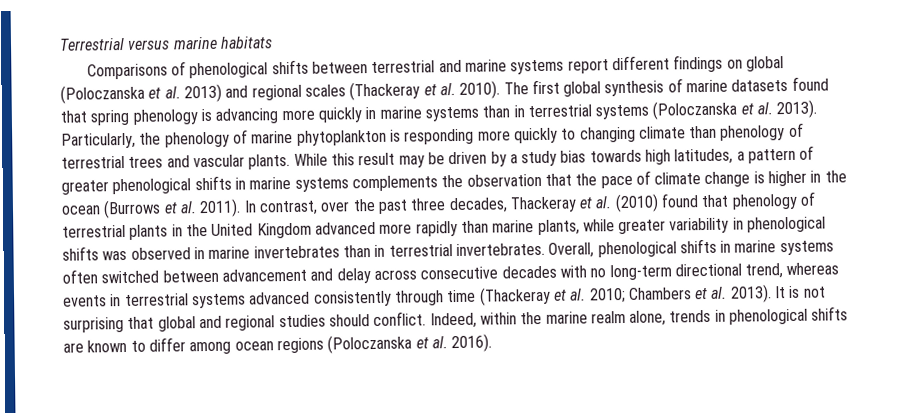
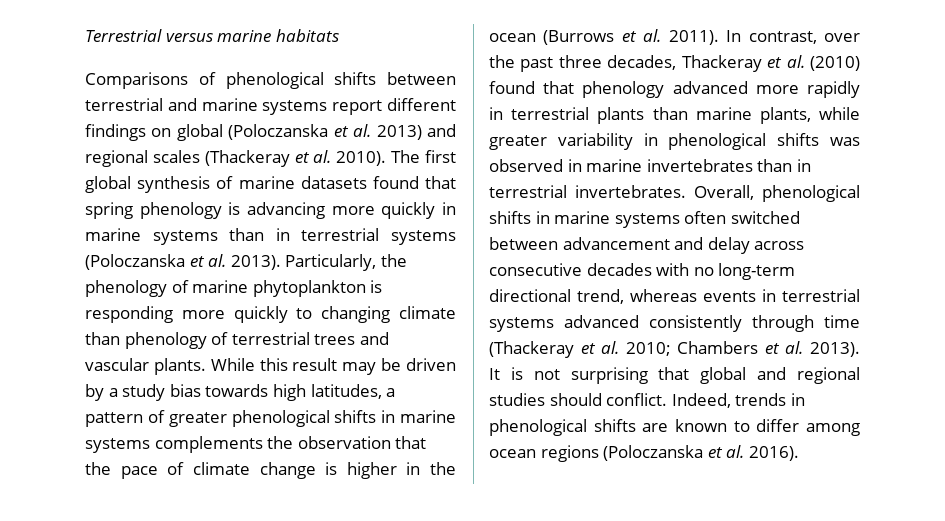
- In contrast, over the past three decades, Thackeray et al. (2010) found that phenology of terrestrial plants in the United Kingdom advanced more rapidly than marine plants, while greater variability in phenological shifts was observed in marine invertebrates than in terrestrial invertebrates.
+ In contrast, over the past three decades, Thackeray et al. (2010) found that phenology advanced more rapidly in terrestrial plants than marine plants, while greater variability in phenological shifts was observed in marine invertebrates than in terrestrial invertebrates.
- Indeed, within the marine realm alone, trends in phenological shifts are known to differ among ocean regions (Poloczanska et al. 2016).
+ Indeed, trends in phenological shifts are known to differ among ocean regions (Poloczanska et al. 2016).

